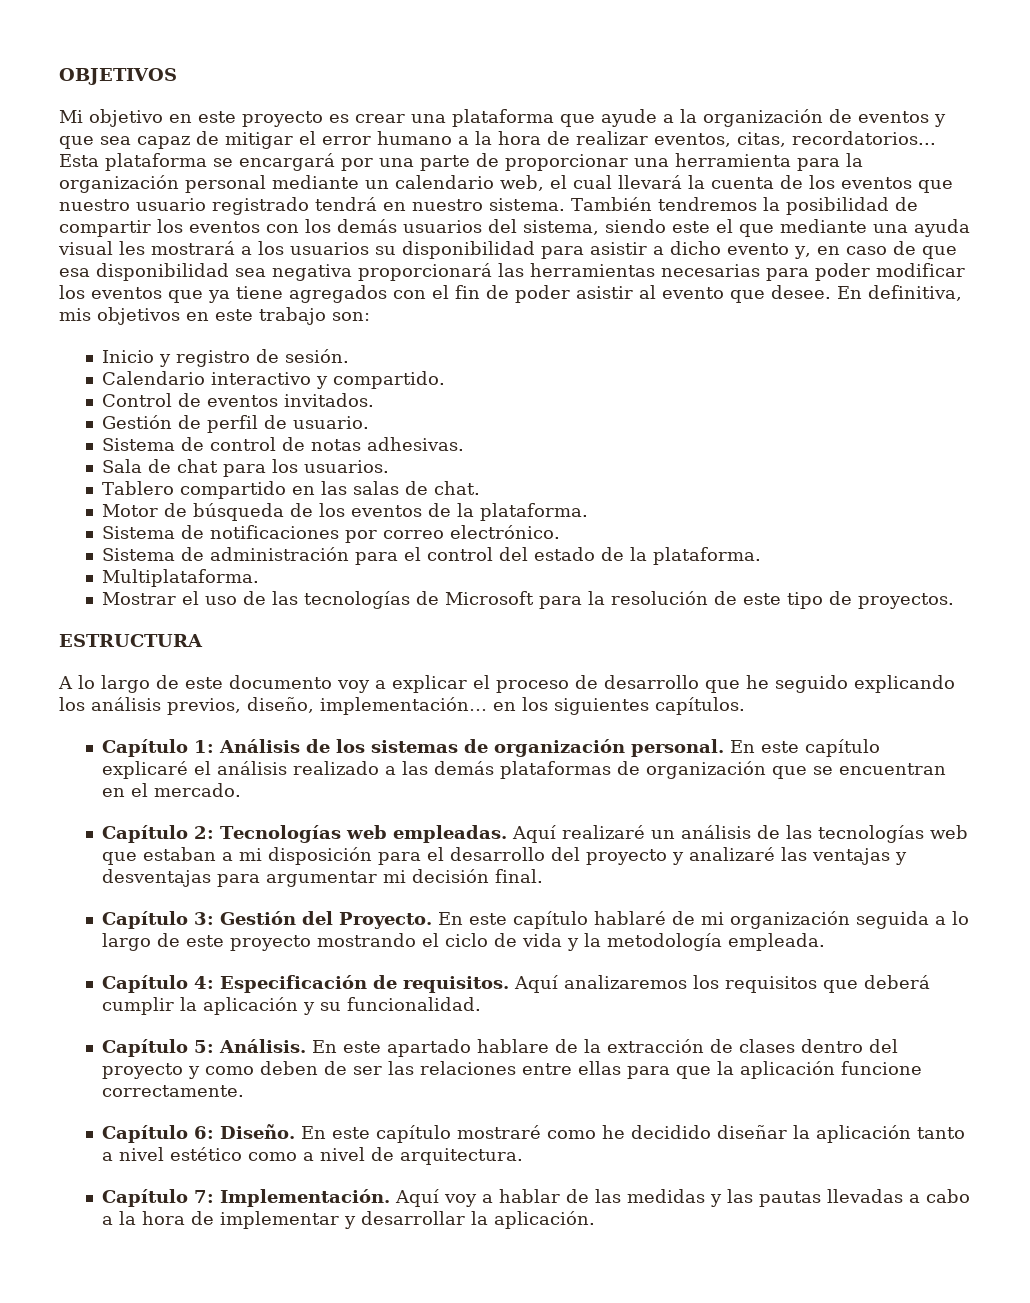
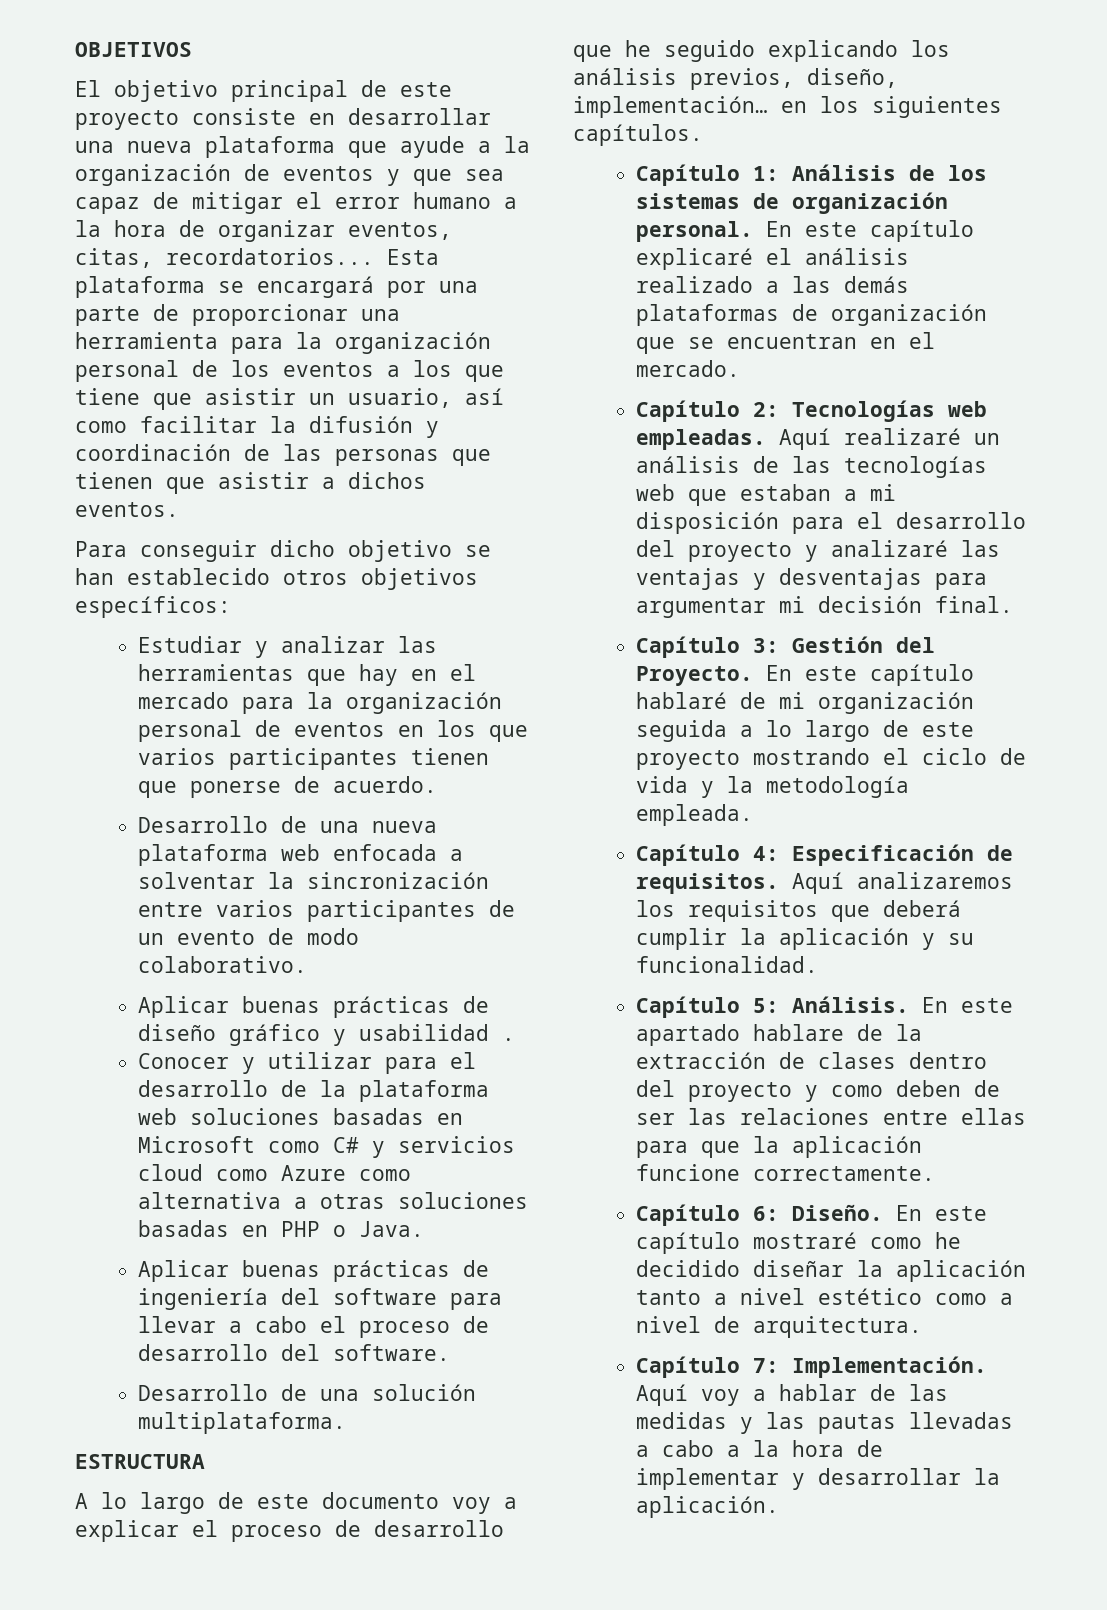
- Mi objetivo en este proyecto es crear una plataforma que ayude a la organización de eventos y que sea capaz de mitigar el error humano a la hora de realizar eventos, citas, recordatorios...
+ El objetivo principal de este proyecto consiste en desarrollar una nueva plataforma que ayude a la organización de eventos y que sea capaz de mitigar el error humano a la hora de organizar eventos, citas, recordatorios...
- Esta plataforma se encargará por una parte de proporcionar una herramienta para la organización personal mediante un calendario web, el cual llevará la cuenta de los eventos que nuestro usuario registrado tendrá en nuestro sistema. También tendremos la posibilidad de compartir los eventos con los demás usuarios del sistema, siendo este el que mediante una ayuda visual les mostrará a los usuarios su disponibilidad para asistir a dicho evento y, en caso de que esa disponibilidad sea negativa proporcionará las herramientas necesarias para poder modificar los eventos que ya tiene agregados con el fin de poder asistir al evento que desee. En definitiva, mis objetivos en este trabajo son:
- Inicio y registro de sesión.
- Calendario interactivo y compartido.
- Control de eventos invitados.
- Gestión de perfil de usuario.
- Sistema de control de notas adhesivas.
- Sala de chat para los usuarios.
- Tablero compartido en las salas de chat.
- Motor de búsqueda de los eventos de la plataforma.
- Sistema de notificaciones por correo electrónico.
- Sistema de administración para el control del estado de la plataforma.
- Multiplataforma.
- Mostrar el uso de las tecnologías de Microsoft para la resolución de este tipo de proyectos.
+ Esta plataforma se encargará por una parte de proporcionar una herramienta para la organización personal de los eventos a los que tiene que asistir un usuario, así como facilitar la difusión y coordinación de las personas que tienen que asistir a dichos eventos.
+ Para conseguir dicho objetivo se han establecido otros objetivos específicos:
+ Estudiar y analizar las herramientas que hay en el mercado para la organización personal de eventos en los que varios participantes tienen que ponerse de acuerdo.
+ Desarrollo de una nueva plataforma web enfocada a solventar la sincronización entre varios participantes de un evento de modo colaborativo.
+ Aplicar buenas prácticas de diseño gráfico y usabilidad .
+ Conocer y utilizar para el desarrollo de la plataforma web soluciones basadas en Microsoft como C# y servicios cloud como Azure como alternativa a otras soluciones basadas en PHP o Java.
+ Aplicar buenas prácticas de ingeniería del software para llevar a cabo el proceso de desarrollo del software.
+ Desarrollo de una solución multiplataforma.

